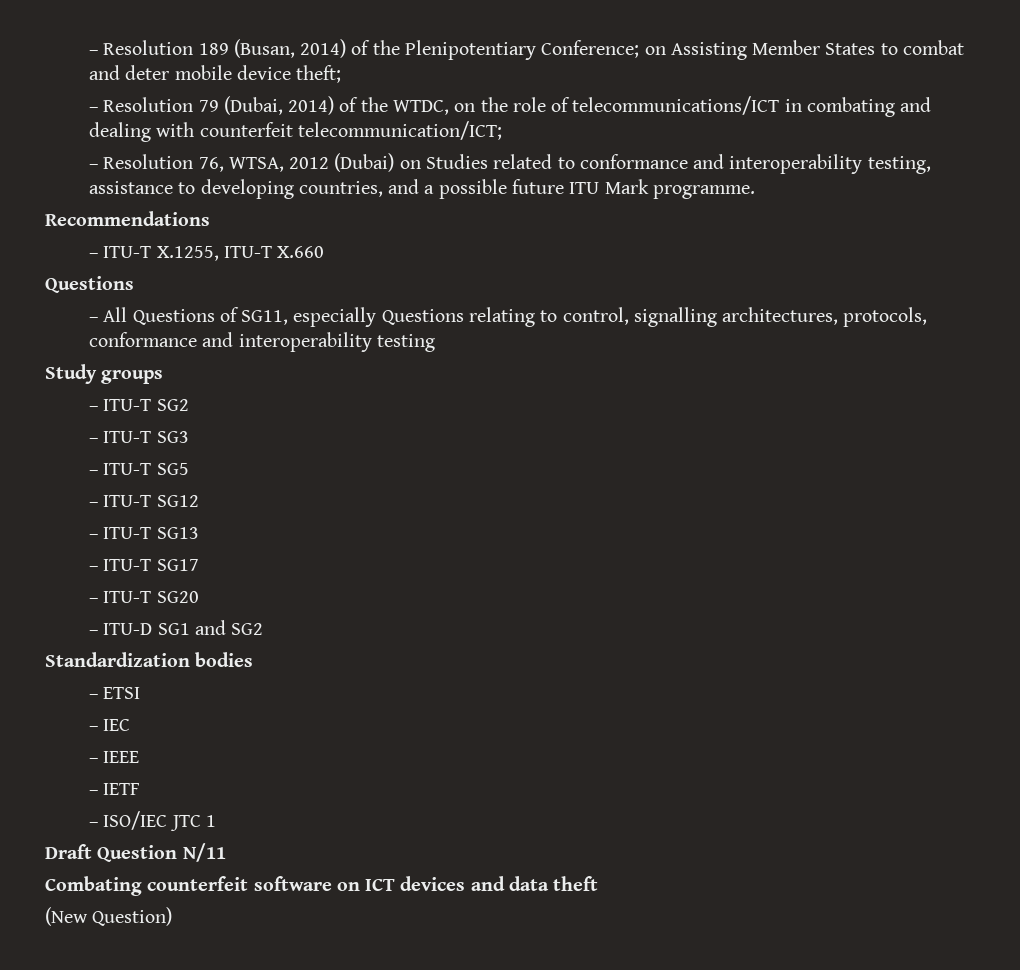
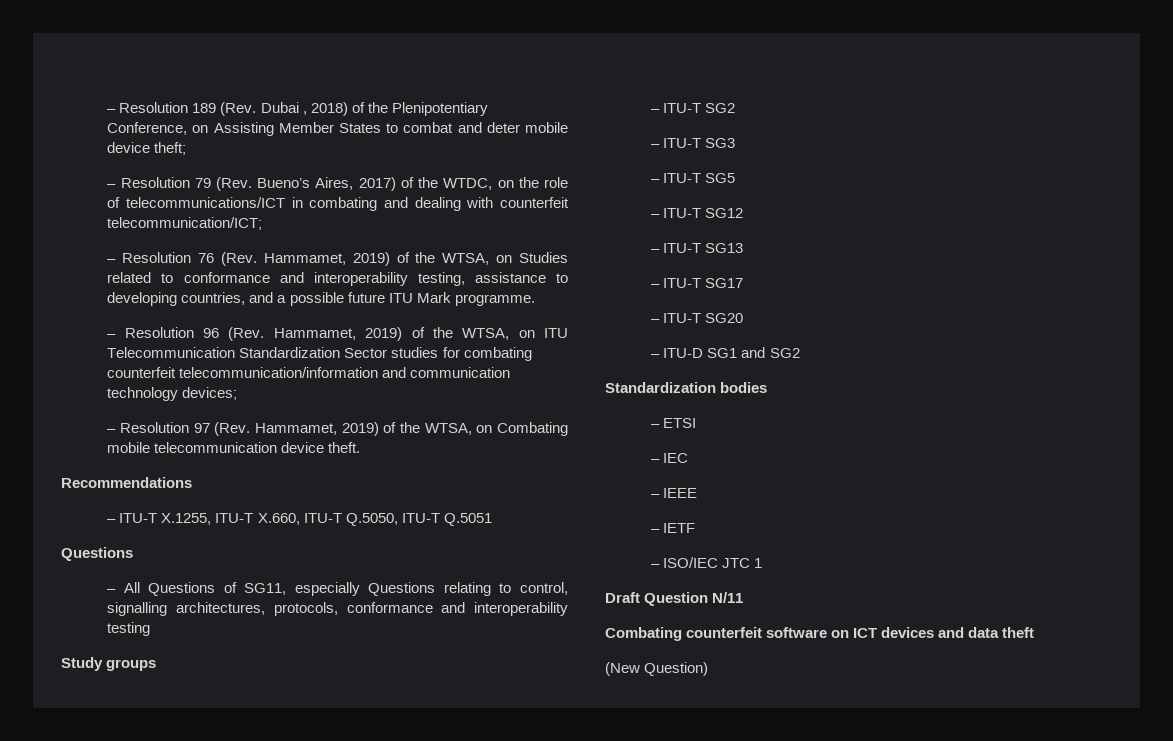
- – Resolution 189 (Busan, 2014) of the Plenipotentiary Conference; on Assisting Member States to combat and deter mobile device theft;
+ – Resolution 189 (Rev. Dubai , 2018) of the Plenipotentiary Conference, on Assisting Member States to combat and deter mobile device theft;
- – Resolution 79 (Dubai, 2014) of the WTDC, on the role of telecommunications/ICT in combating and dealing with counterfeit telecommunication/ICT;
+ – Resolution 79 (Rev. Bueno’s Aires, 2017) of the WTDC, on the role of telecommunications/ICT in combating and dealing with counterfeit telecommunication/ICT;
- – Resolution 76, WTSA, 2012 (Dubai) on Studies related to conformance and interoperability testing, assistance to developing countries, and a possible future ITU Mark programme.
+ – Resolution 76 (Rev. Hammamet, 2019) of the WTSA, on Studies related to conformance and interoperability testing, assistance to developing countries, and a possible future ITU Mark programme.
+ – Resolution 96 (Rev. Hammamet, 2019) of the WTSA, on ITU Telecommunication Standardization Sector studies for combating counterfeit telecommunication/information and communication technology devices;
+ – Resolution 97 (Rev. Hammamet, 2019) of the WTSA, on Combating mobile telecommunication device theft.
- – ITU-T X.1255, ITU-T X.660
+ – ITU-T X.1255, ITU-T X.660, ITU-T Q.5050, ITU-T Q.5051

